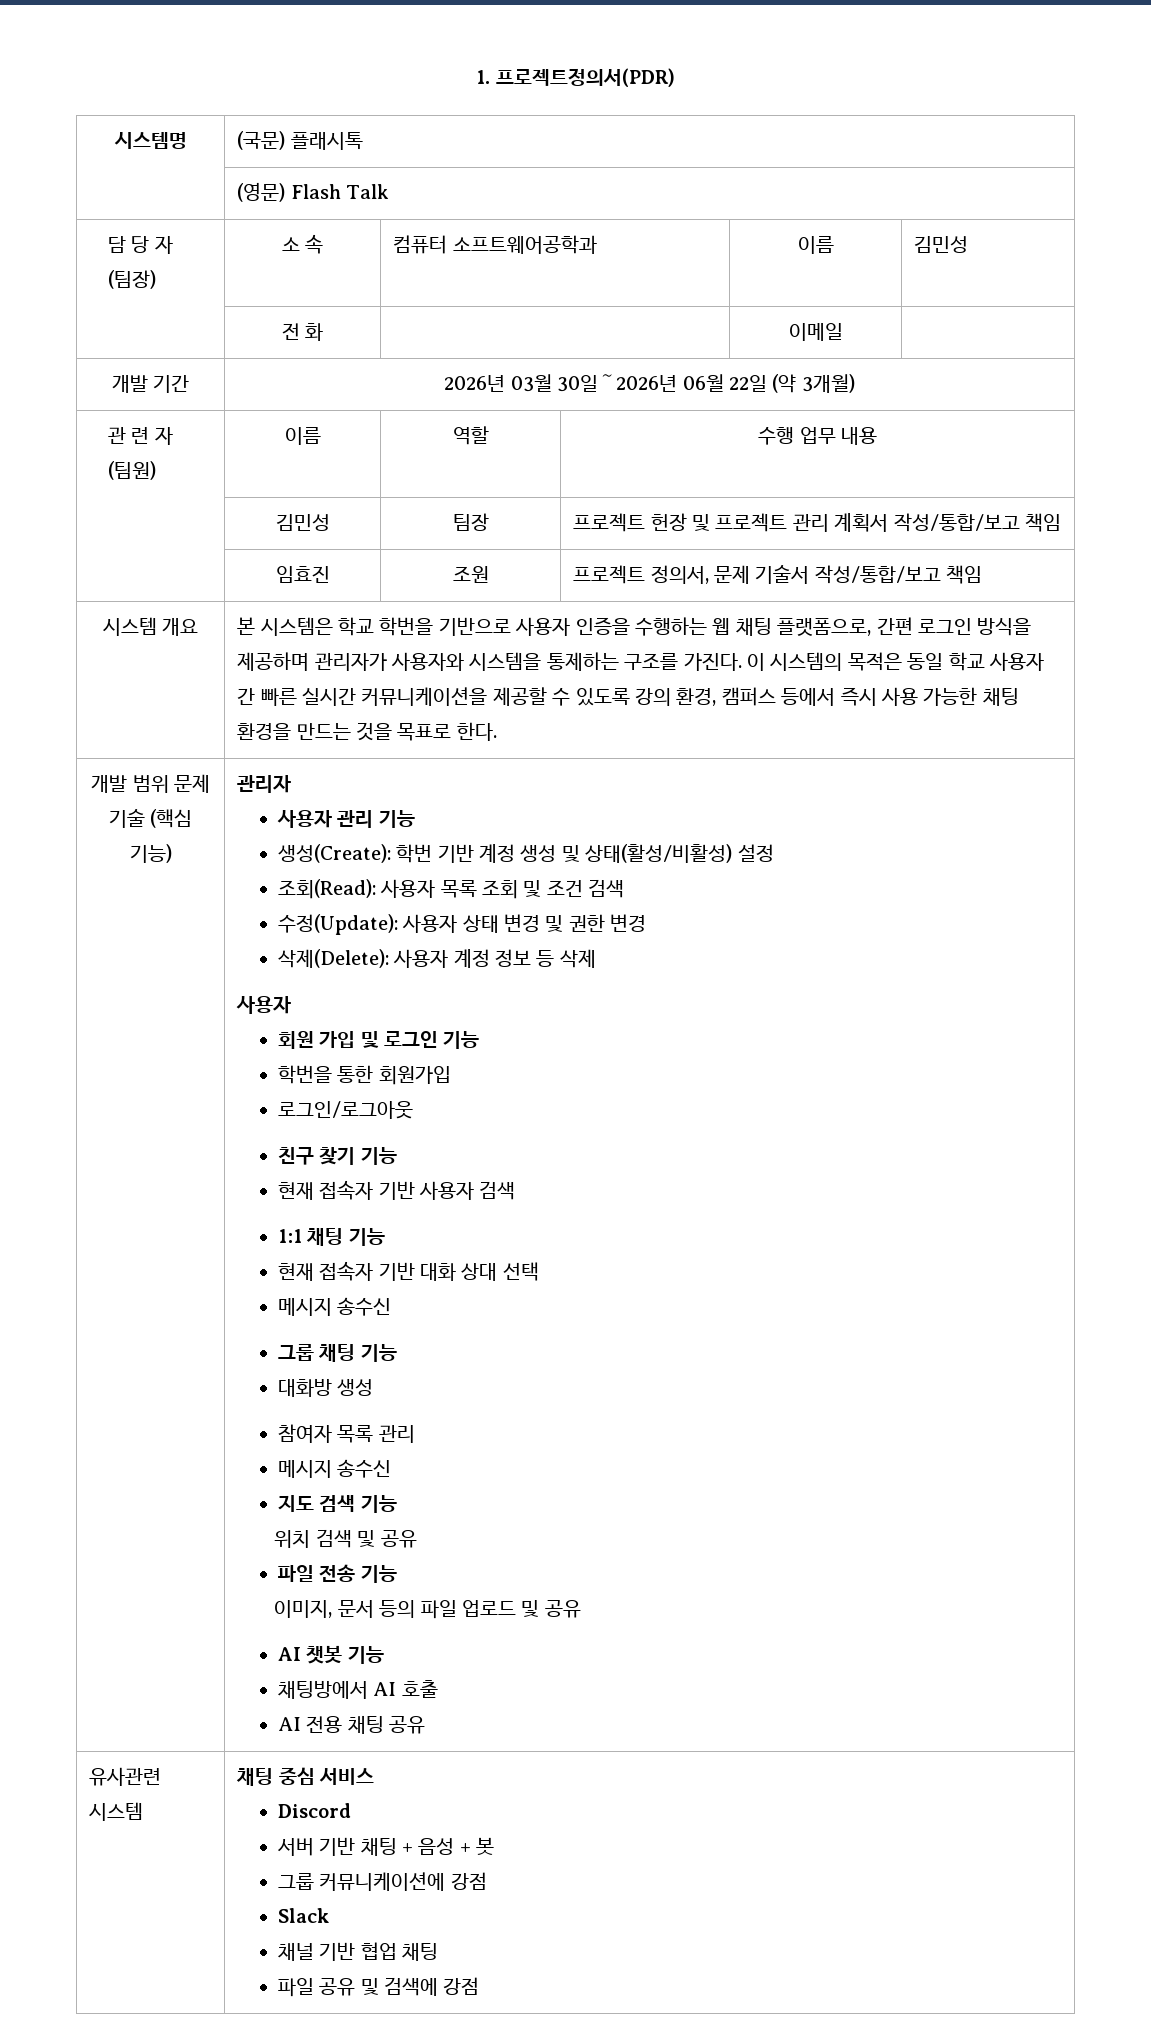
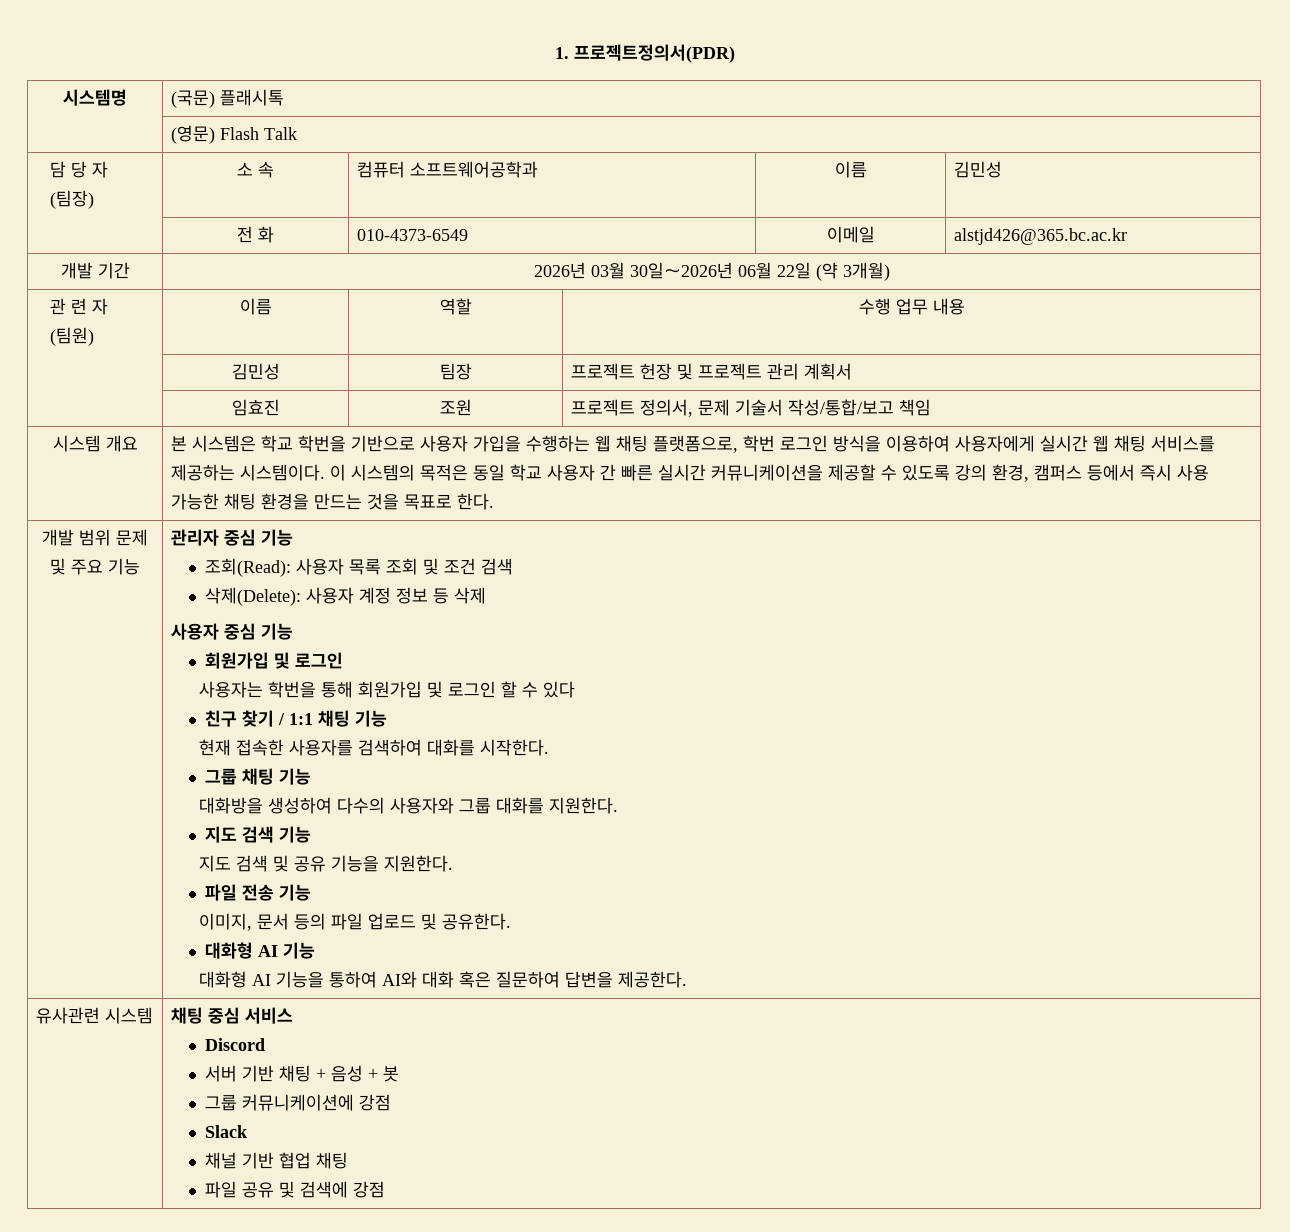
- | 전 화 | | 이메일 |
+ | 전 화 | 010-4373-6549 | 이메일 | alstjd426@365.bc.ac.kr
- | 김민성 | 팀장 | 프로젝트 헌장 및 프로젝트 관리 계획서 작성/통합/보고 책임
+ | 김민성 | 팀장 | 프로젝트 헌장 및 프로젝트 관리 계획서
- 본 시스템은 학교 학번을 기반으로 사용자 인증을 수행하는 웹 채팅 플랫폼으로, 간편 로그인 방식을 제공하며 관리자가 사용자와 시스템을 통제하는 구조를 가진다.
+ 본 시스템은 학교 학번을 기반으로 사용자 가입을 수행하는 웹 채팅 플랫폼으로, 학번 로그인 방식을 이용하여 사용자에게 실시간 웹 채팅 서비스를 제공하는 시스템이다.
- 개발 범위 문제 기술 (핵심 기능)
+ 개발 범위 문제 및 주요 기능
- 관리자
- 사용자 관리 기능
- 생성(Create): 학번 기반 계정 생성 및 상태(활성/비활성) 설정
+ 관리자 중심 기능
- 수정(Update): 사용자 상태 변경 및 권한 변경
  삭제(Delete): 사용자 계정 정보 등 삭제
- 사용자
- 회원 가입 및 로그인 기능
- 학번을 통한 회원가입
- 로그인/로그아웃
- 친구 찾기 기능
- 현재 접속자 기반 사용자 검색
- 1:1 채팅 기능
- 현재 접속자 기반 대화 상대 선택
- 메시지 송수신
+ 사용자 중심 기능
+ 회원가입 및 로그인
+ 사용자는 학번을 통해 회원가입 및 로그인 할 수 있다
+ 친구 찾기 / 1:1 채팅 기능
+ 현재 접속한 사용자를 검색하여 대화를 시작한다.
  그룹 채팅 기능
- 대화방 생성
- 참여자 목록 관리
- 메시지 송수신
+ 대화방을 생성하여 다수의 사용자와 그룹 대화를 지원한다.
- 위치 검색 및 공유
+ 지도 검색 및 공유 기능을 지원한다.
- 이미지, 문서 등의 파일 업로드 및 공유
- AI 챗봇 기능
- 채팅방에서 AI 호출
- AI 전용 채팅 공유
+ 이미지, 문서 등의 파일 업로드 및 공유한다.
+ 대화형 AI 기능
+ 대화형 AI 기능을 통하여 AI와 대화 혹은 질문하여 답변을 제공한다.

